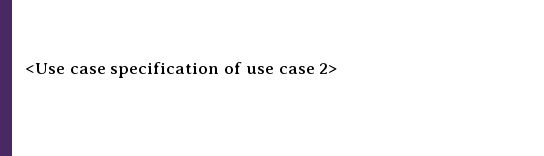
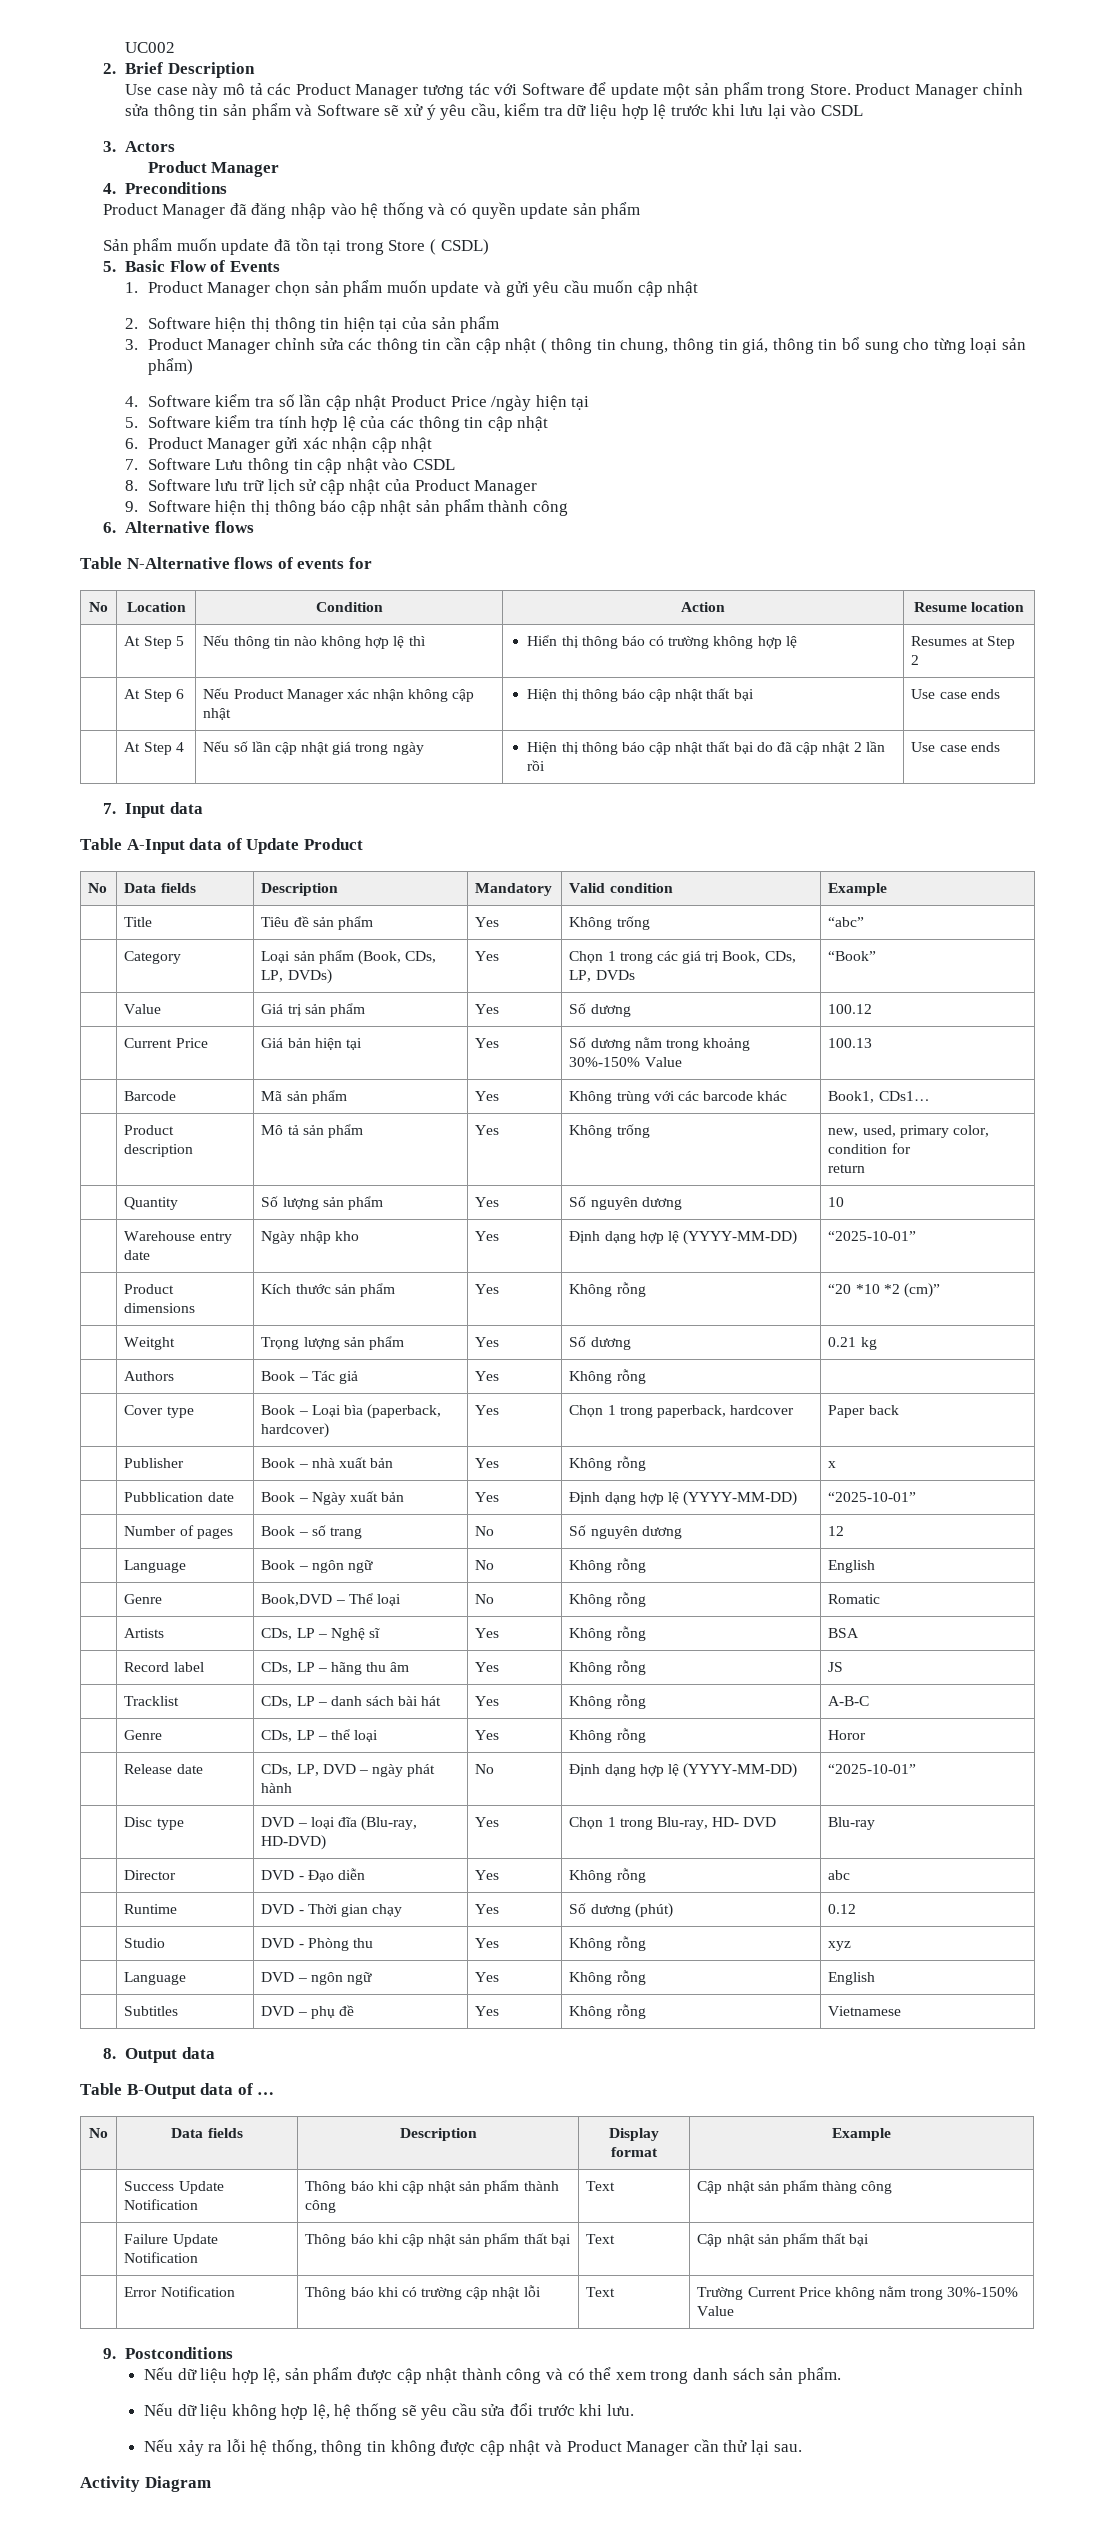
- <Use case specification of use case 2>
+ UC002
+ 2. Brief Description
+ Use case này mô tả các Product Manager tương tác với Software để update một sản phẩm trong Store. Product Manager chỉnh sửa thông tin sản phẩm và Software sẽ xử ý yêu cầu, kiểm tra dữ liệu hợp lệ trước khi lưu lại vào CSDL
+ 3. Actors
+ Product Manager
+ 4. Preconditions
+ Product Manager đã đăng nhập vào hệ thống và có quyền update sản phẩm
+ Sản phẩm muốn update đã tồn tại trong Store ( CSDL)
+ 5. Basic Flow of Events
+ 1. Product Manager chọn sản phẩm muốn update và gửi yêu cầu muốn cập nhật
+ 2. Software hiện thị thông tin hiện tại của sản phẩm
+ 3. Product Manager chỉnh sửa các thông tin cần cập nhật ( thông tin chung, thông tin giá, thông tin bổ sung cho từng loại sản phẩm)
+ 4. Software kiểm tra số lần cập nhật Product Price /ngày hiện tại
+ 5. Software kiểm tra tính hợp lệ của các thông tin cập nhật
+ 6. Product Manager gửi xác nhận cập nhật
+ 7. Software Lưu thông tin cập nhật vào CSDL
+ 8. Software lưu trữ lịch sử cập nhật của Product Manager
+ 9. Software hiện thị thông báo cập nhật sản phẩm thành công
+ 6. Alternative flows
+ Table N-Alternative flows of events for
+ No | Location | Condition | Action | Resume location
+ | At Step 5 | Nếu thông tin nào không hợp lệ thì | Hiển thị thông báo có trường không hợp lệ | Resumes at Step 2
+ | At Step 6 | Nếu Product Manager xác nhận không cập nhật | Hiện thị thông báo cập nhật thất bại | Use case ends
+ | At Step 4 | Nếu số lần cập nhật giá trong ngày | Hiện thị thông báo cập nhật thất bại do đã cập nhật 2 lần rồi | Use case ends
+ 7. Input data
+ Table A-Input data of Update Product
+ No | Data fields | Description | Mandatory | Valid condition | Example
+ | Title | Tiêu đề sản phẩm | Yes | Không trống | “abc”
+ | Category | Loại sản phẩm (Book, CDs, LP, DVDs) | Yes | Chọn 1 trong các giá trị Book, CDs, LP, DVDs | “Book”
+ | Value | Giá trị sản phẩm | Yes | Số dương | 100.12
+ | Current Price | Giá bản hiện tại | Yes | Số dương nằm trong khoảng 30%-150% Value | 100.13
+ | Barcode | Mã sản phẩm | Yes | Không trùng với các barcode khác | Book1, CDs1…
+ | Product description | Mô tả sản phẩm | Yes | Không trống | new, used, primary color, condition for
+ return
+ | Quantity | Số lượng sản phẩm | Yes | Số nguyên dương | 10
+ | Warehouse entry date | Ngày nhập kho | Yes | Định dạng hợp lệ (YYYY-MM-DD) | “2025-10-01”
+ | Product dimensions | Kích thước sản phẩm | Yes | Không rỗng | “20 *10 *2 (cm)”
+ | Weitght | Trọng lượng sản phẩm | Yes | Số dương | 0.21 kg
+ | Authors | Book – Tác giả | Yes | Không rỗng |
+ | Cover type | Book – Loại bìa (paperback, hardcover) | Yes | Chọn 1 trong paperback, hardcover | Paper back
+ | Publisher | Book – nhà xuất bản | Yes | Không rỗng | x
+ | Pubblication date | Book – Ngày xuất bản | Yes | Định dạng hợp lệ (YYYY-MM-DD) | “2025-10-01”
+ | Number of pages | Book – số trang | No | Số nguyên dương | 12
+ | Language | Book – ngôn ngữ | No | Không rỗng | English
+ | Genre | Book,DVD – Thể loại | No | Không rỗng | Romatic
+ | Artists | CDs, LP – Nghệ sĩ | Yes | Không rỗng | BSA
+ | Record label | CDs, LP – hãng thu âm | Yes | Không rỗng | JS
+ | Tracklist | CDs, LP – danh sách bài hát | Yes | Không rỗng | A-B-C
+ | Genre | CDs, LP – thể loại | Yes | Không rỗng | Horor
+ | Release date | CDs, LP, DVD – ngày phát hành | No | Định dạng hợp lệ (YYYY-MM-DD) | “2025-10-01”
+ | Disc type | DVD – loại đĩa (Blu-ray, HD-DVD) | Yes | Chọn 1 trong Blu-ray, HD- DVD | Blu-ray
+ | Director | DVD - Đạo diễn | Yes | Không rỗng | abc
+ | Runtime | DVD - Thời gian chạy | Yes | Số dương (phút) | 0.12
+ | Studio | DVD - Phòng thu | Yes | Không rỗng | xyz
+ | Language | DVD – ngôn ngữ | Yes | Không rỗng | English
+ | Subtitles | DVD – phụ đề | Yes | Không rỗng | Vietnamese
+ 8. Output data
+ Table B-Output data of …
+ No | Data fields | Description | Display format | Example
+ | Success Update Notification | Thông báo khi cập nhật sản phẩm thành công | Text | Cập nhật sản phẩm thàng công
+ | Failure Update Notification | Thông báo khi cập nhật sản phẩm thất bại | Text | Cập nhật sản phẩm thất bại
+ | Error Notification | Thông báo khi có trường cập nhật lỗi | Text | Trường Current Price không nằm trong 30%-150% Value
+ 9. Postconditions
+ Nếu dữ liệu hợp lệ, sản phẩm được cập nhật thành công và có thể xem trong danh sách sản phẩm.
+ Nếu dữ liệu không hợp lệ, hệ thống sẽ yêu cầu sửa đổi trước khi lưu.
+ Nếu xảy ra lỗi hệ thống, thông tin không được cập nhật và Product Manager cần thử lại sau.
+ Activity Diagram

